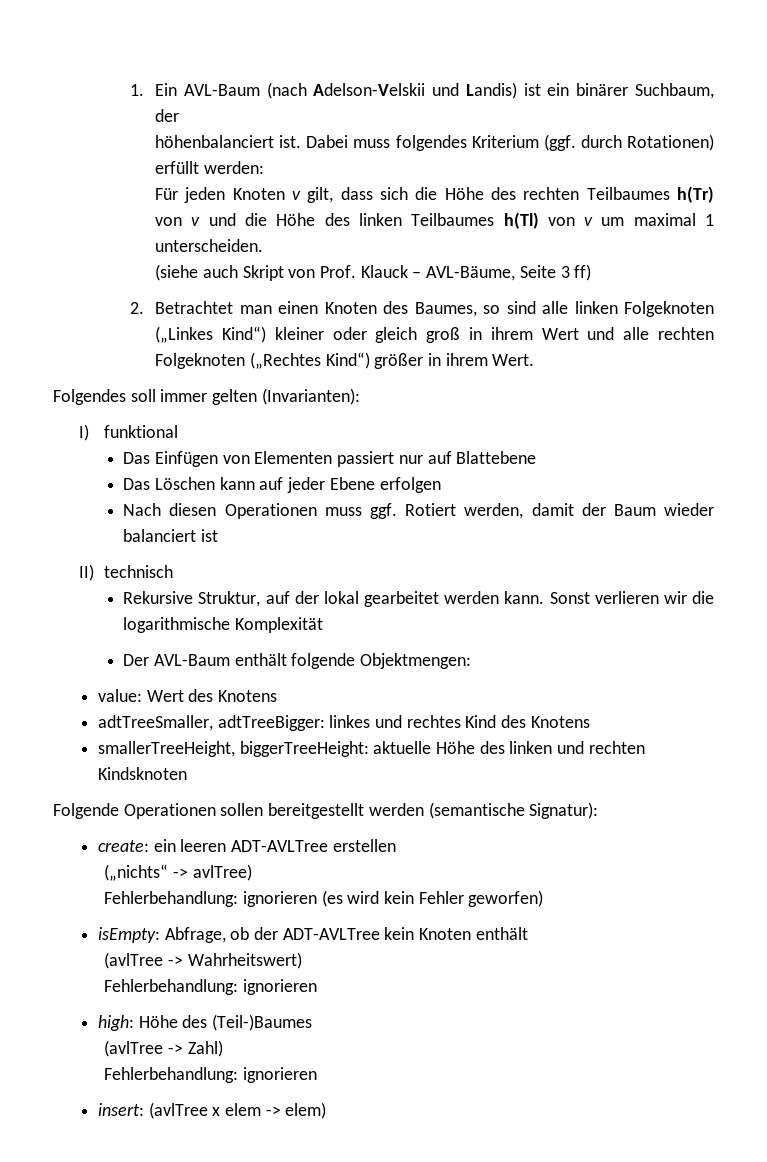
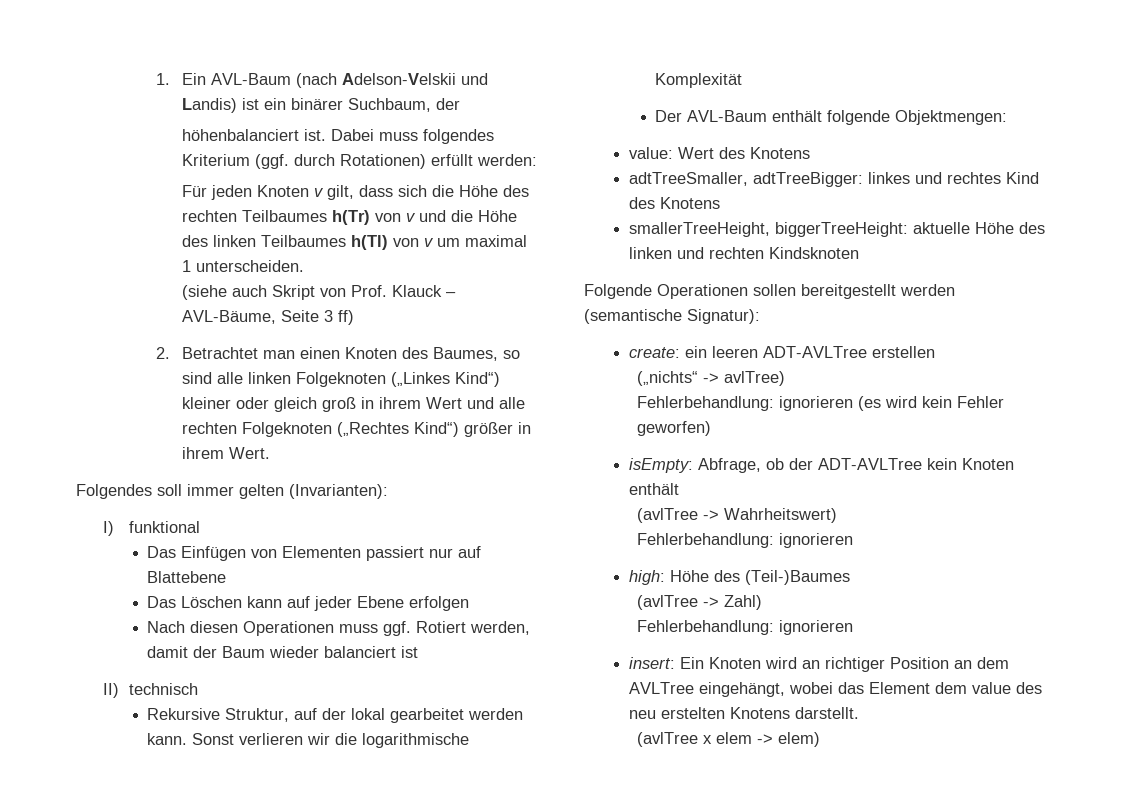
- insert: (avlTree x elem -> elem)
+ insert: Ein Knoten wird an richtiger Position an dem AVLTree eingehängt, wobei das Element dem value des neu erstelten Knotens darstellt.
+ (avlTree x elem -> elem)

